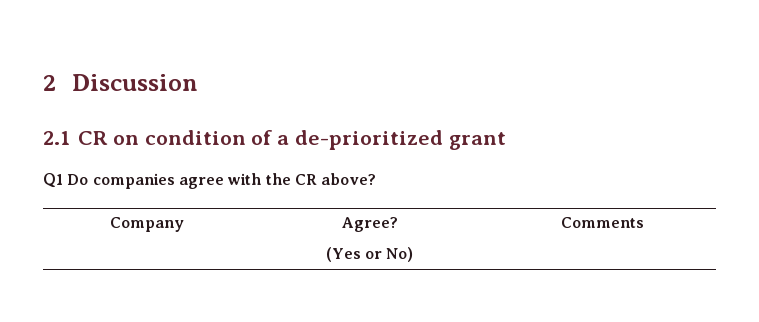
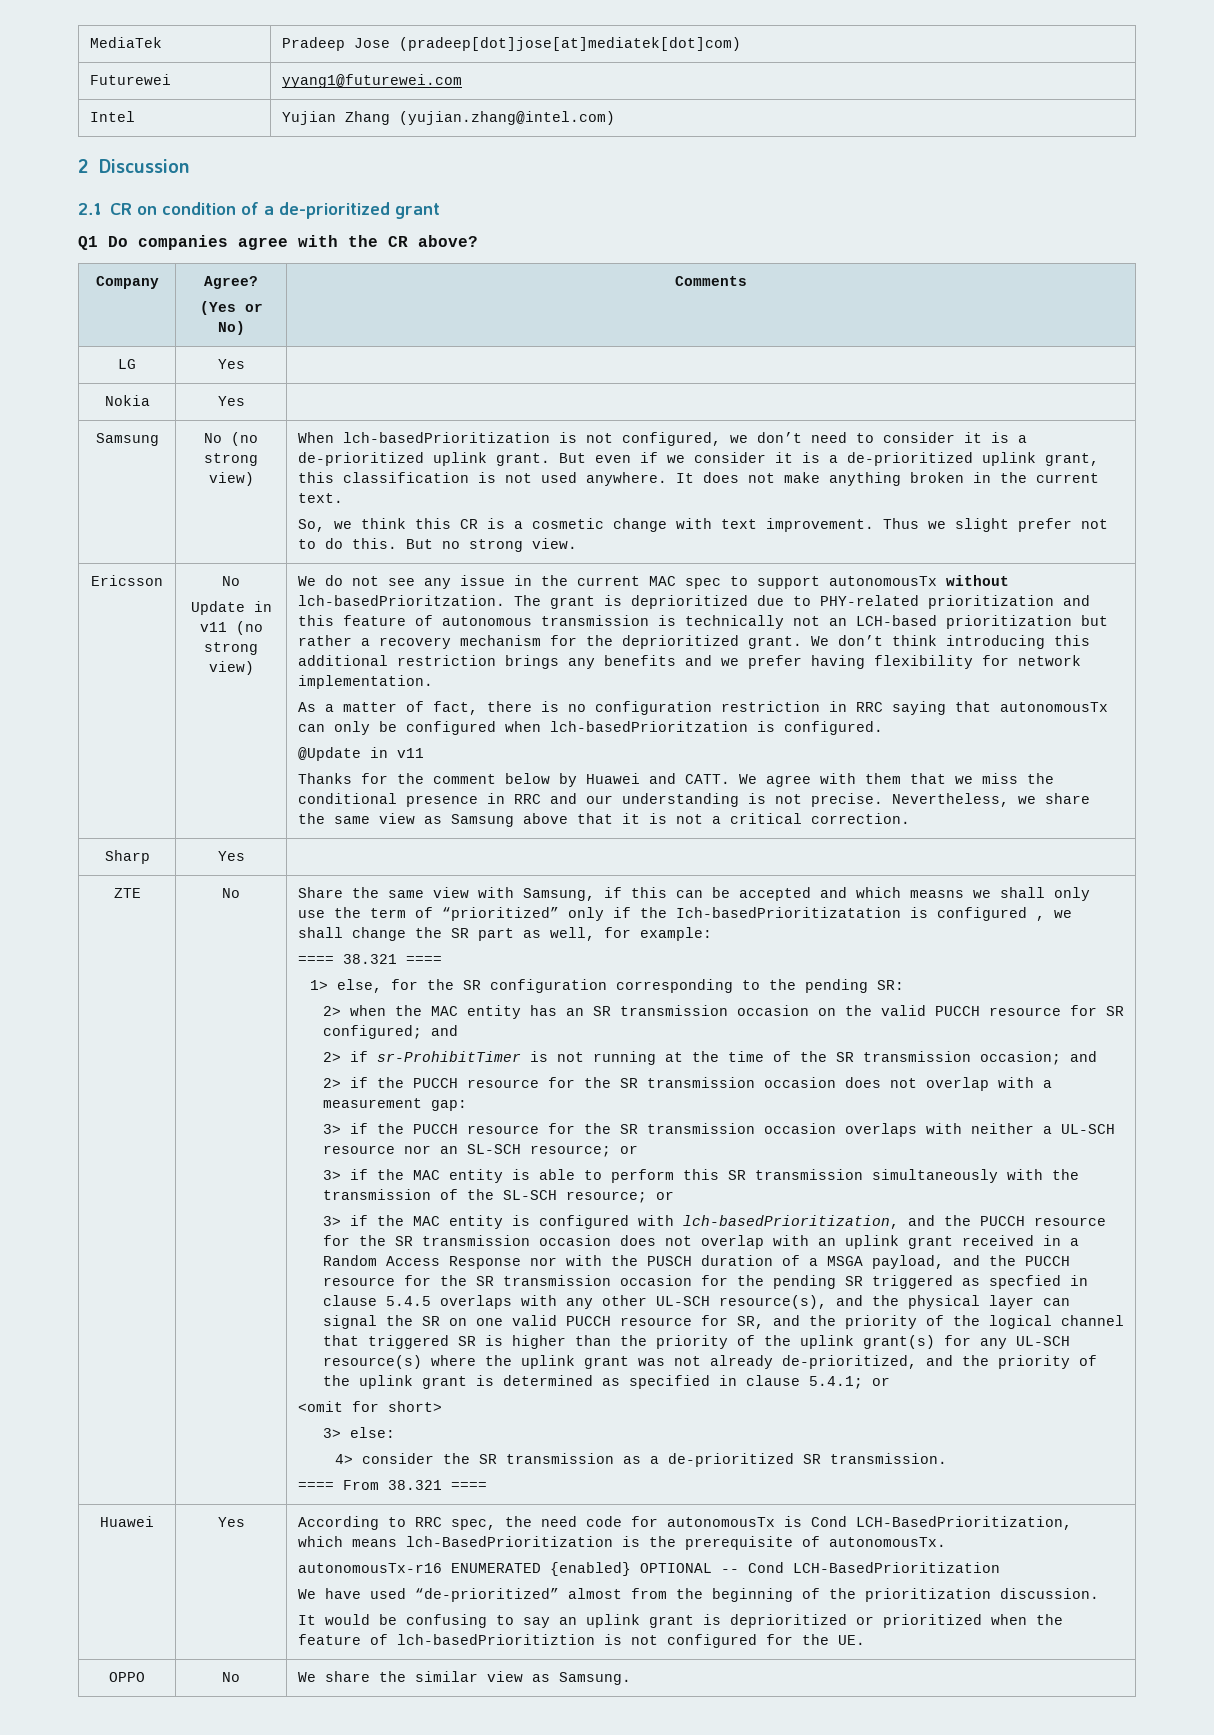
+ MediaTek | Pradeep Jose (pradeep[dot]jose[at]mediatek[dot]com)
+ Futurewei | yyang1@futurewei.com
+ Intel | Yujian Zhang (yujian.zhang@intel.com)
+ LG | Yes |
+ Nokia | Yes |
+ Samsung | No (no strong view) | When lch-basedPrioritization is not configured, we don’t need to consider it is a de-prioritized uplink grant. But even if we consider it is a de-prioritized uplink grant, this classification is not used anywhere. It does not make anything broken in the current text.
+ So, we think this CR is a cosmetic change with text improvement. Thus we slight prefer not to do this. But no strong view.
+ Ericsson | No
+ Update in v11 (no strong view) | We do not see any issue in the current MAC spec to support autonomousTx without lch-basedPrioritzation. The grant is deprioritized due to PHY-related prioritization and this feature of autonomous transmission is technically not an LCH-based prioritization but rather a recovery mechanism for the deprioritized grant. We don’t think introducing this additional restriction brings any benefits and we prefer having flexibility for network implementation.
+ As a matter of fact, there is no configuration restriction in RRC saying that autonomousTx can only be configured when lch-basedPrioritzation is configured.
+ @Update in v11
+ Thanks for the comment below by Huawei and CATT. We agree with them that we miss the conditional presence in RRC and our understanding is not precise. Nevertheless, we share the same view as Samsung above that it is not a critical correction.
+ Sharp | Yes |
+ ZTE | No | Share the same view with Samsung, if this can be accepted and which measns we shall only use the term of “prioritized” only if the Ich-basedPrioritizatation is configured , we shall change the SR part as well, for example:
+ ==== 38.321 ====
+ 1> else, for the SR configuration corresponding to the pending SR:
+ 2> when the MAC entity has an SR transmission occasion on the valid PUCCH resource for SR configured; and
+ 2> if sr-ProhibitTimer is not running at the time of the SR transmission occasion; and
+ 2> if the PUCCH resource for the SR transmission occasion does not overlap with a measurement gap:
+ 3> if the PUCCH resource for the SR transmission occasion overlaps with neither a UL-SCH resource nor an SL-SCH resource; or
+ 3> if the MAC entity is able to perform this SR transmission simultaneously with the transmission of the SL-SCH resource; or
+ 3> if the MAC entity is configured with lch-basedPrioritization, and the PUCCH resource for the SR transmission occasion does not overlap with an uplink grant received in a Random Access Response nor with the PUSCH duration of a MSGA payload, and the PUCCH resource for the SR transmission occasion for the pending SR triggered as specfied in clause 5.4.5 overlaps with any other UL-SCH resource(s), and the physical layer can signal the SR on one valid PUCCH resource for SR, and the priority of the logical channel that triggered SR is higher than the priority of the uplink grant(s) for any UL-SCH resource(s) where the uplink grant was not already de-prioritized, and the priority of the uplink grant is determined as specified in clause 5.4.1; or
+ <omit for short>
+ 3> else:
+ 4> consider the SR transmission as a de-prioritized SR transmission.
+ ==== From 38.321 ====
+ Huawei | Yes | According to RRC spec, the need code for autonomousTx is Cond LCH-BasedPrioritization, which means lch-BasedPrioritization is the prerequisite of autonomousTx.
+ autonomousTx-r16 ENUMERATED {enabled} OPTIONAL -- Cond LCH-BasedPrioritization
+ We have used “de-prioritized” almost from the beginning of the prioritization discussion.
+ It would be confusing to say an uplink grant is deprioritized or prioritized when the feature of lch-basedPrioritiztion is not configured for the UE.
+ OPPO | No | We share the similar view as Samsung.

